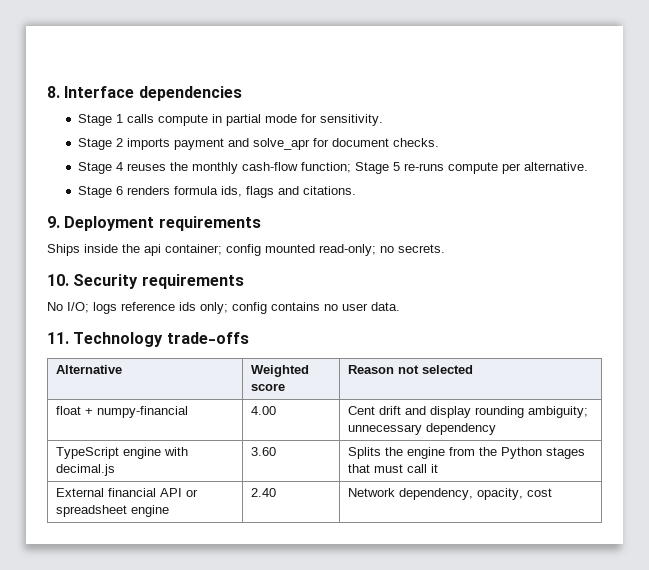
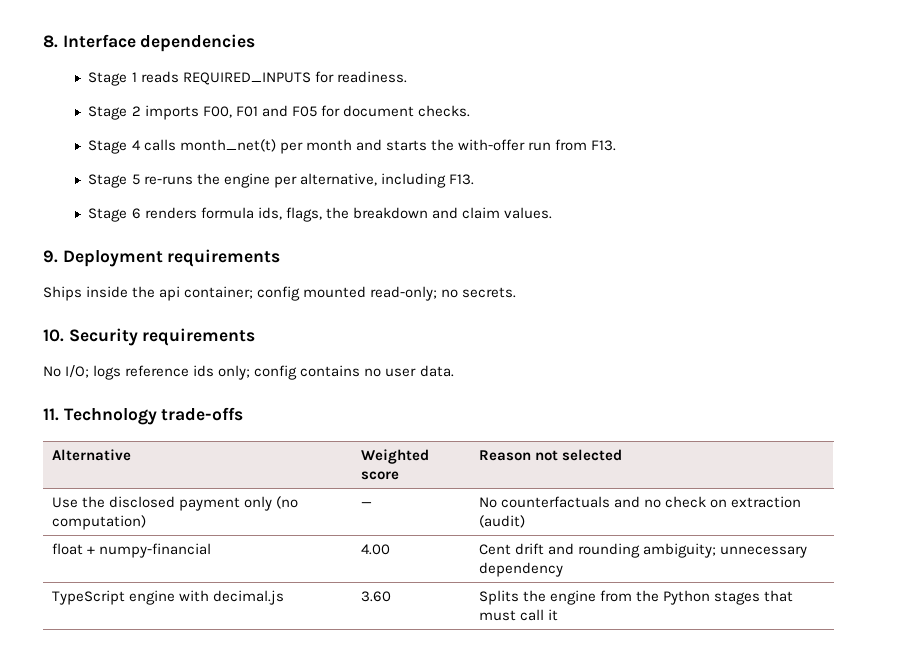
- Stage 1 calls compute in partial mode for sensitivity.
+ Stage 1 reads REQUIRED_INPUTS for readiness.
- Stage 2 imports payment and solve_apr for document checks.
+ Stage 2 imports F00, F01 and F05 for document checks.
- Stage 4 reuses the monthly cash-flow function; Stage 5 re-runs compute per alternative.
+ Stage 4 calls month_net(t) per month and starts the with-offer run from F13.
+ Stage 5 re-runs the engine per alternative, including F13.
- Stage 6 renders formula ids, flags and citations.
+ Stage 6 renders formula ids, flags, the breakdown and claim values.
+ Use the disclosed payment only (no computation) | — | No counterfactuals and no check on extraction (audit)
- float + numpy-financial | 4.00 | Cent drift and display rounding ambiguity; unnecessary dependency
+ float + numpy-financial | 4.00 | Cent drift and rounding ambiguity; unnecessary dependency
- External financial API or spreadsheet engine | 2.40 | Network dependency, opacity, cost

